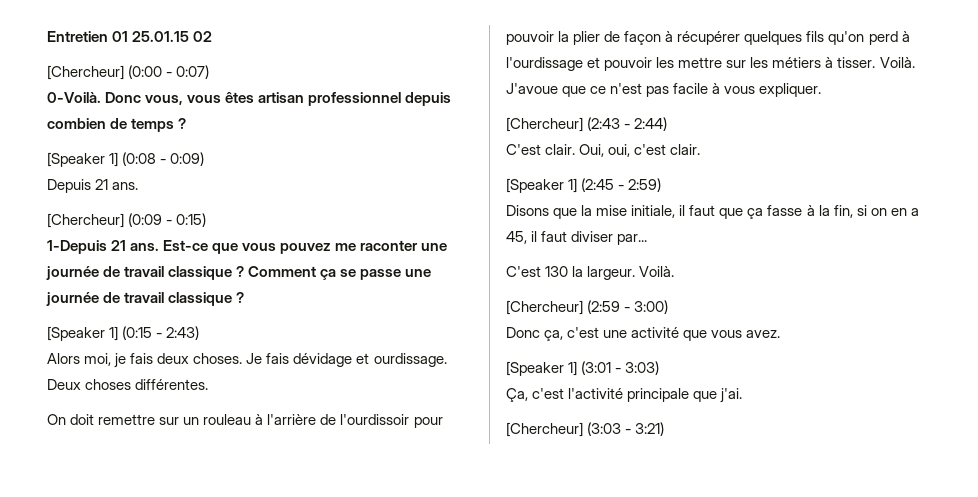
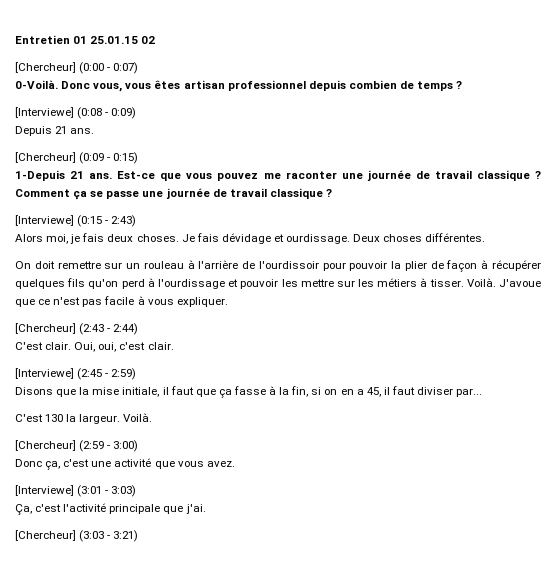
- [Speaker 1] (0:08 - 0:09)
+ [Interviewe] (0:08 - 0:09)
- [Speaker 1] (0:15 - 2:43)
+ [Interviewe] (0:15 - 2:43)
- [Speaker 1] (2:45 - 2:59)
+ [Interviewe] (2:45 - 2:59)
- [Speaker 1] (3:01 - 3:03)
+ [Interviewe] (3:01 - 3:03)

